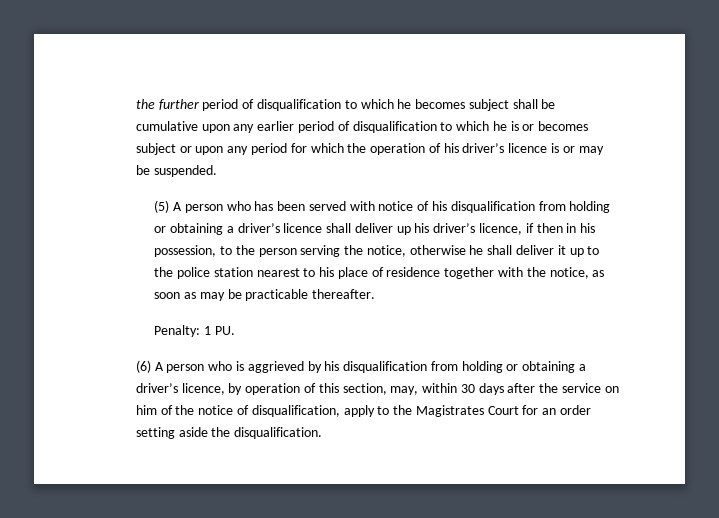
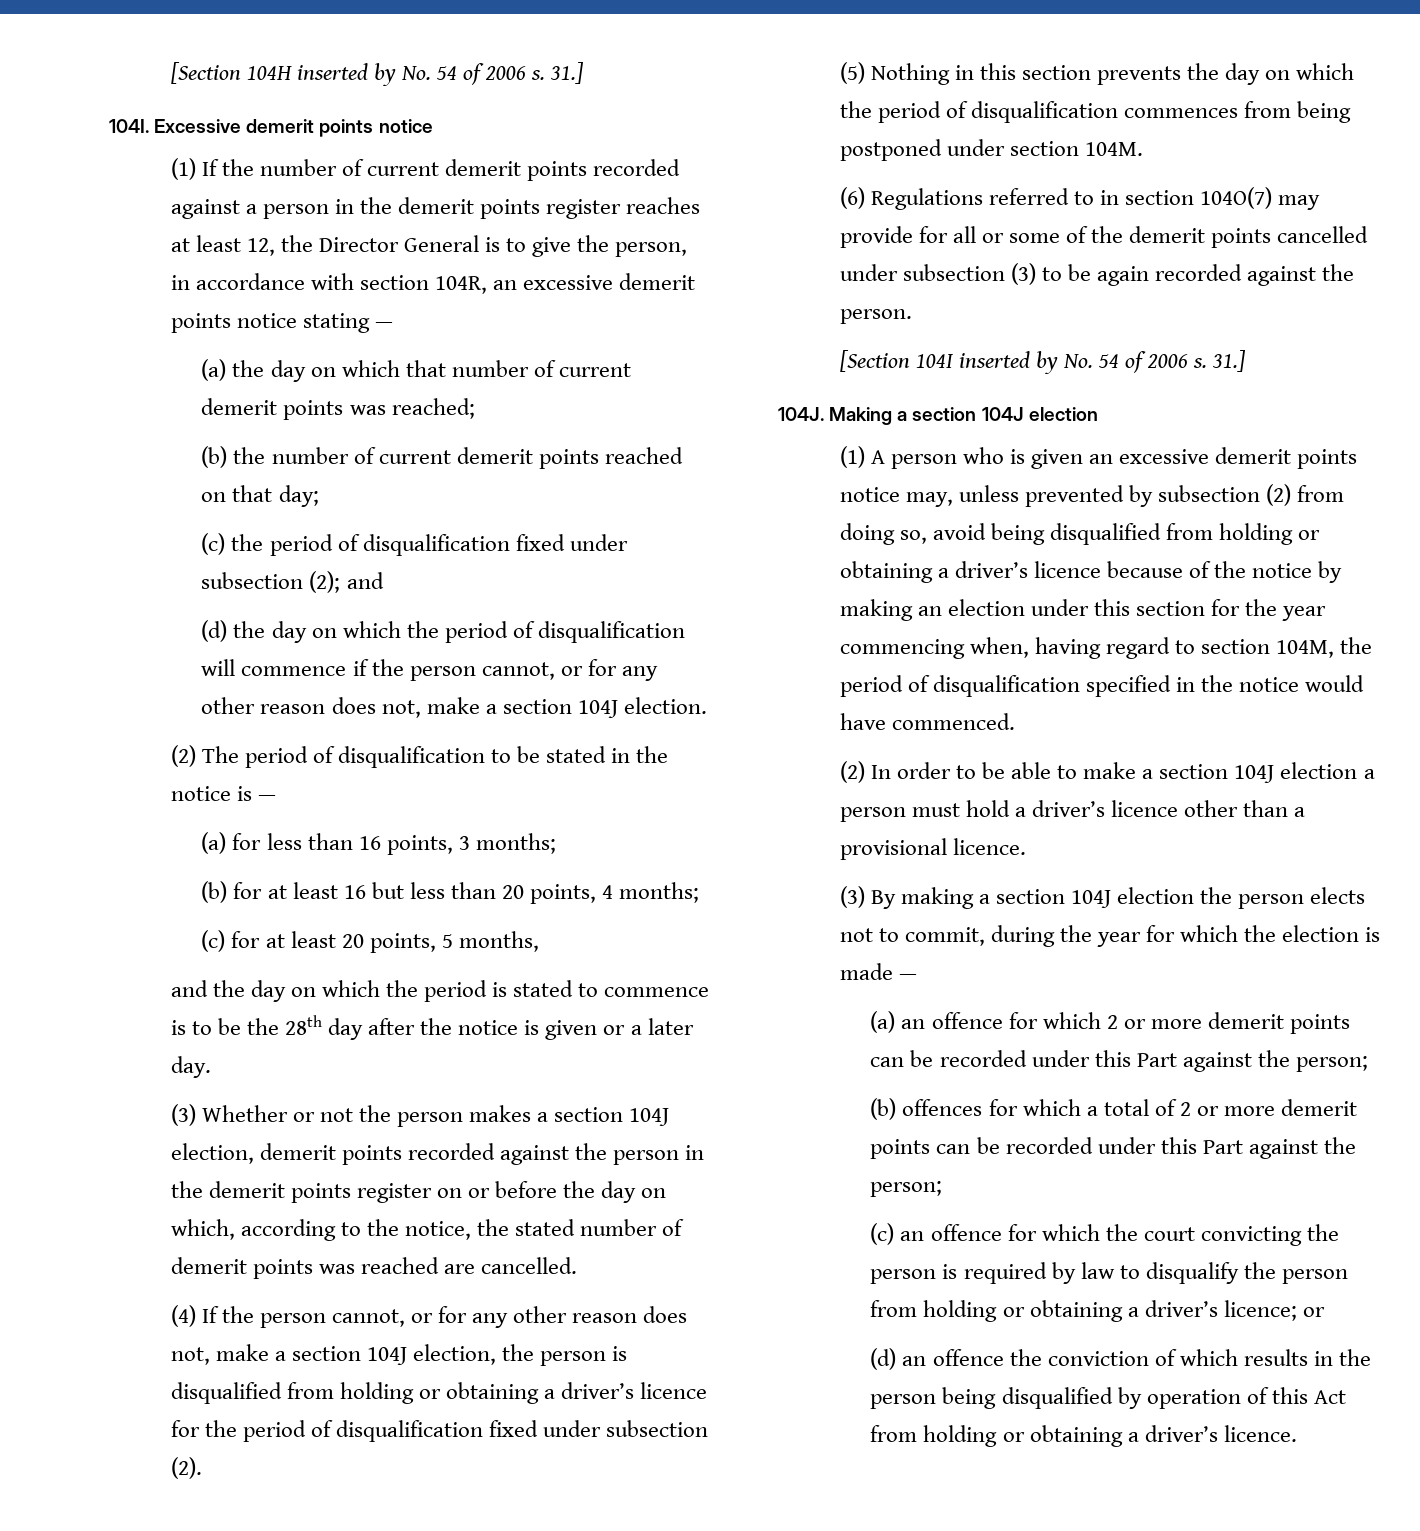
- the further period of disqualification to which he becomes subject shall be cumulative upon any earlier period of disqualification to which he is or becomes subject or upon any period for which the operation of his driver’s licence is or may be suspended.
- (5) A person who has been served with notice of his disqualification from holding or obtaining a driver’s licence shall deliver up his driver’s licence, if then in his possession, to the person serving the notice, otherwise he shall deliver it up to the police station nearest to his place of residence together with the notice, as soon as may be practicable thereafter.
- Penalty: 1 PU.
- (6) A person who is aggrieved by his disqualification from holding or obtaining a driver’s licence, by operation of this section, may, within 30 days after the service on him of the notice of disqualification, apply to the Magistrates Court for an order setting aside the disqualification.
+ [Section 104H inserted by No. 54 of 2006 s. 31.]
+ 104I. Excessive demerit points notice
+ (1) If the number of current demerit points recorded against a person in the demerit points register reaches at least 12, the Director General is to give the person, in accordance with section 104R, an excessive demerit points notice stating —
+ (a) the day on which that number of current demerit points was reached;
+ (b) the number of current demerit points reached on that day;
+ (c) the period of disqualification fixed under subsection (2); and
+ (d) the day on which the period of disqualification will commence if the person cannot, or for any other reason does not, make a section 104J election.
+ (2) The period of disqualification to be stated in the notice is —
+ (a) for less than 16 points, 3 months;
+ (b) for at least 16 but less than 20 points, 4 months;
+ (c) for at least 20 points, 5 months,
+ and the day on which the period is stated to commence is to be the 28th day after the notice is given or a later day.
+ (3) Whether or not the person makes a section 104J election, demerit points recorded against the person in the demerit points register on or before the day on which, according to the notice, the stated number of demerit points was reached are cancelled.
+ (4) If the person cannot, or for any other reason does not, make a section 104J election, the person is disqualified from holding or obtaining a driver’s licence for the period of disqualification fixed under subsection (2).
+ (5) Nothing in this section prevents the day on which the period of disqualification commences from being postponed under section 104M.
+ (6) Regulations referred to in section 104O(7) may provide for all or some of the demerit points cancelled under subsection (3) to be again recorded against the person.
+ [Section 104I inserted by No. 54 of 2006 s. 31.]
+ 104J. Making a section 104J election
+ (1) A person who is given an excessive demerit points notice may, unless prevented by subsection (2) from doing so, avoid being disqualified from holding or obtaining a driver’s licence because of the notice by making an election under this section for the year commencing when, having regard to section 104M, the period of disqualification specified in the notice would have commenced.
+ (2) In order to be able to make a section 104J election a person must hold a driver’s licence other than a provisional licence.
+ (3) By making a section 104J election the person elects not to commit, during the year for which the election is made —
+ (a) an offence for which 2 or more demerit points can be recorded under this Part against the person;
+ (b) offences for which a total of 2 or more demerit points can be recorded under this Part against the person;
+ (c) an offence for which the court convicting the person is required by law to disqualify the person from holding or obtaining a driver’s licence; or
+ (d) an offence the conviction of which results in the person being disqualified by operation of this Act from holding or obtaining a driver’s licence.

